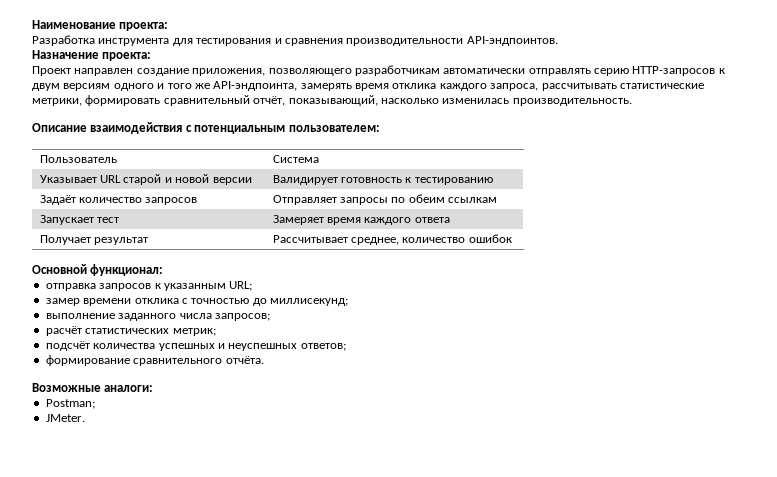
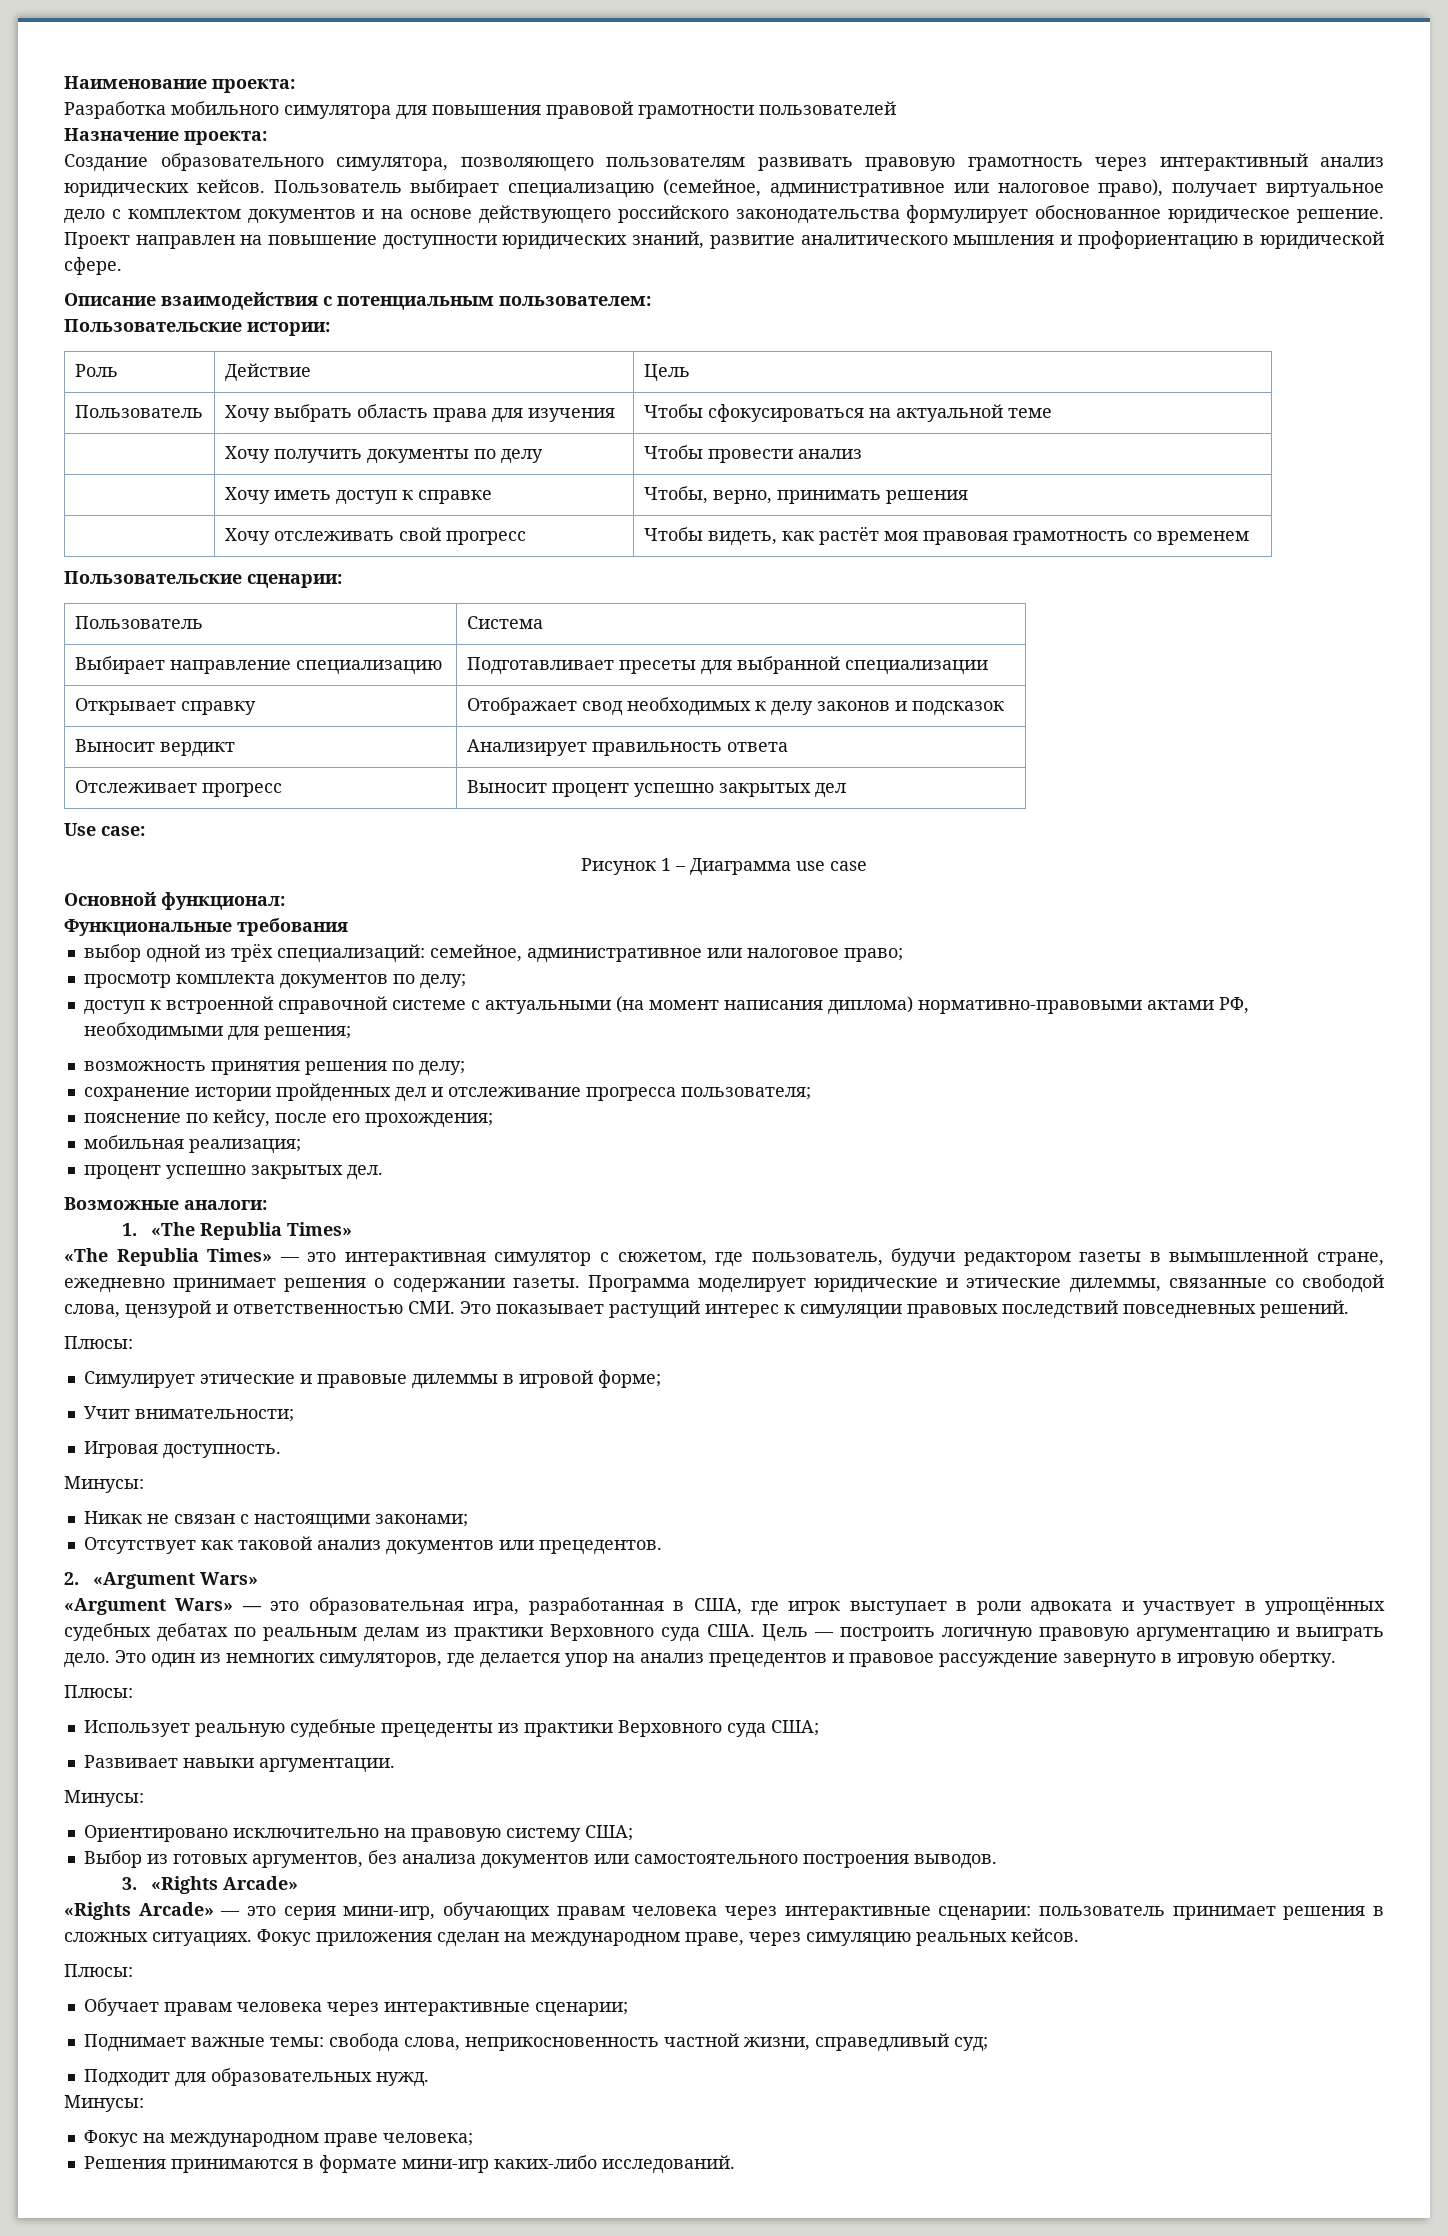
- Разработка инструмента для тестирования и сравнения производительности API-эндпоинтов.
+ Разработка мобильного симулятора для повышения правовой грамотности пользователей
  Назначение проекта:
- Проект направлен создание приложения, позволяющего разработчикам автоматически отправлять серию HTTP-запросов к двум версиям одного и того же API-эндпоинта, замерять время отклика каждого запроса, рассчитывать статистические метрики, формировать сравнительный отчёт, показывающий, насколько изменилась производительность.
+ Создание образовательного симулятора, позволяющего пользователям развивать правовую грамотность через интерактивный анализ юридических кейсов. Пользователь выбирает специализацию (семейное, административное или налоговое право), получает виртуальное дело с комплектом документов и на основе действующего российского законодательства формулирует обоснованное юридическое решение. Проект направлен на повышение доступности юридических знаний, развитие аналитического мышления и профориентацию в юридической сфере.
+ Пользовательские истории:
+ Роль | Действие | Цель
+ Пользователь | Хочу выбрать область права для изучения | Чтобы сфокусироваться на актуальной теме
+ | Хочу получить документы по делу | Чтобы провести анализ
+ | Хочу иметь доступ к справке | Чтобы, верно, принимать решения
+ | Хочу отслеживать свой прогресс | Чтобы видеть, как растёт моя правовая грамотность со временем
+ Пользовательские сценарии:
  Пользователь | Система
- Указывает URL старой и новой версии | Валидирует готовность к тестированию
- Задаёт количество запросов | Отправляет запросы по обеим ссылкам
- Запускает тест | Замеряет время каждого ответа
- Получает результат | Рассчитывает среднее, количество ошибок
+ Выбирает направление специализацию | Подготавливает пресеты для выбранной специализации
+ Открывает справку | Отображает свод необходимых к делу законов и подсказок
+ Выносит вердикт | Анализирует правильность ответа
+ Отслеживает прогресс | Выносит процент успешно закрытых дел
+ Use case:
+ Рисунок 1 – Диаграмма use case
  Основной функционал:
- отправка запросов к указанным URL;
- замер времени отклика с точностью до миллисекунд;
- выполнение заданного числа запросов;
- расчёт статистических метрик;
- подсчёт количества успешных и неуспешных ответов;
- формирование сравнительного отчёта.
+ Функциональные требования
+ выбор одной из трёх специализаций: семейное, административное или налоговое право;
+ просмотр комплекта документов по делу;
+ доступ к встроенной справочной системе с актуальными (на момент написания диплома) нормативно-правовыми актами РФ, необходимыми для решения;
+ возможность принятия решения по делу;
+ сохранение истории пройденных дел и отслеживание прогресса пользователя;
+ пояснение по кейсу, после его прохождения;
+ мобильная реализация;
+ процент успешно закрытых дел.
  Возможные аналоги:
- Postman;
- JMeter.
+ 1. «The Republia Times»
+ «The Republia Times» — это интерактивная симулятор с сюжетом, где пользователь, будучи редактором газеты в вымышленной стране, ежедневно принимает решения о содержании газеты. Программа моделирует юридические и этические дилеммы, связанные со свободой слова, цензурой и ответственностью СМИ. Это показывает растущий интерес к симуляции правовых последствий повседневных решений.
+ Плюсы:
+ Симулирует этические и правовые дилеммы в игровой форме;
+ Учит внимательности;
+ Игровая доступность.
+ Минусы:
+ Никак не связан с настоящими законами;
+ Отсутствует как таковой анализ документов или прецедентов.
+ 2. «Argument Wars»
+ «Argument Wars» — это образовательная игра, разработанная в США, где игрок выступает в роли адвоката и участвует в упрощённых судебных дебатах по реальным делам из практики Верховного суда США. Цель — построить логичную правовую аргументацию и выиграть дело. Это один из немногих симуляторов, где делается упор на анализ прецедентов и правовое рассуждение завернуто в игровую обертку.
+ Плюсы:
+ Использует реальную судебные прецеденты из практики Верховного суда США;
+ Развивает навыки аргументации.
+ Минусы:
+ Ориентировано исключительно на правовую систему США;
+ Выбор из готовых аргументов, без анализа документов или самостоятельного построения выводов.
+ 3. «Rights Arcade»
+ «Rights Arcade» — это серия мини-игр, обучающих правам человека через интерактивные сценарии: пользователь принимает решения в сложных ситуациях. Фокус приложения сделан на международном праве, через симуляцию реальных кейсов.
+ Плюсы:
+ Обучает правам человека через интерактивные сценарии;
+ Поднимает важные темы: свобода слова, неприкосновенность частной жизни, справедливый суд;
+ Подходит для образовательных нужд.
+ Минусы:
+ Фокус на международном праве человека;
+ Решения принимаются в формате мини-игр каких-либо исследований.

